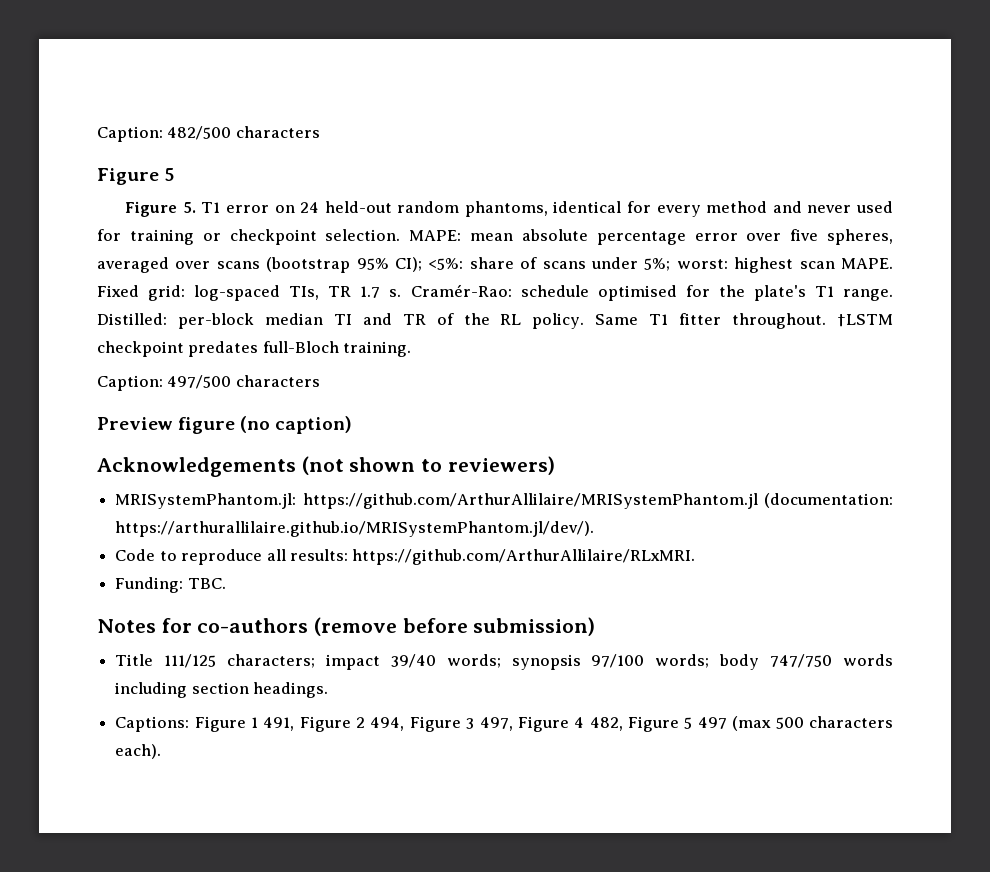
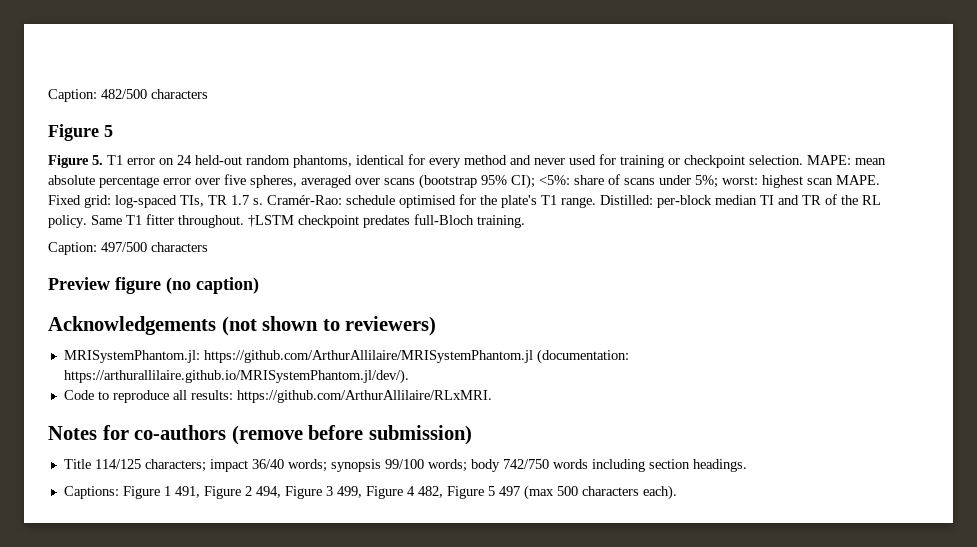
- Funding: TBC.
- Title 111/125 characters; impact 39/40 words; synopsis 97/100 words; body 747/750 words including section headings.
+ Title 114/125 characters; impact 36/40 words; synopsis 99/100 words; body 742/750 words including section headings.
- Captions: Figure 1 491, Figure 2 494, Figure 3 497, Figure 4 482, Figure 5 497 (max 500 characters each).
+ Captions: Figure 1 491, Figure 2 494, Figure 3 499, Figure 4 482, Figure 5 497 (max 500 characters each).

